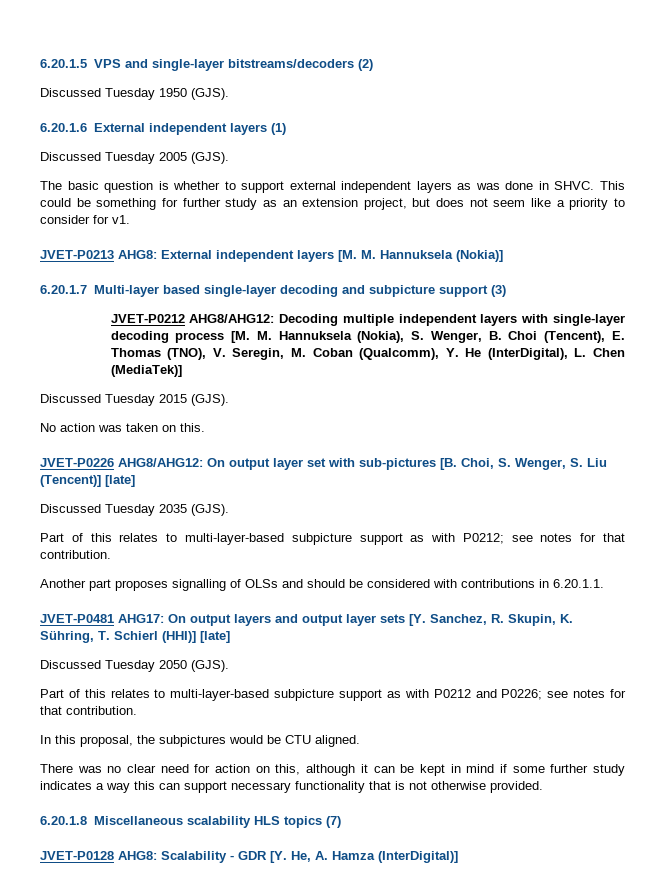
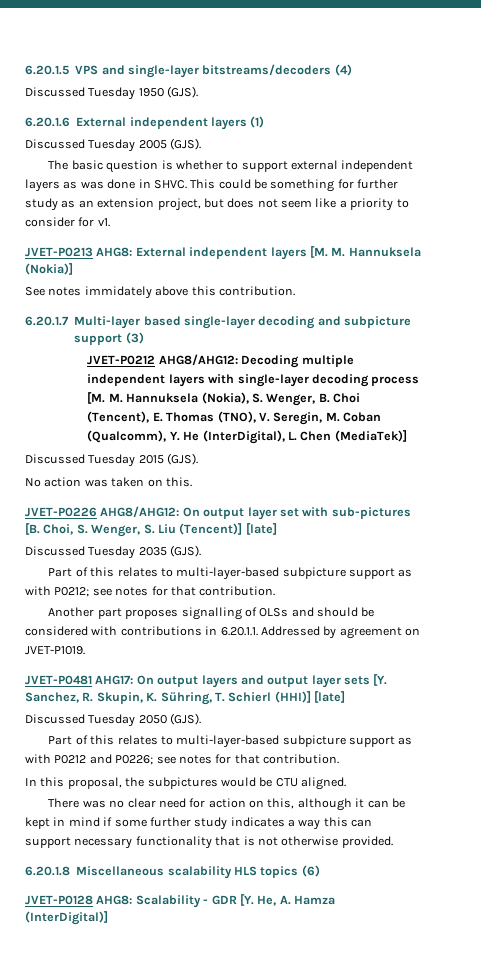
- 6.20.1.5 VPS and single-layer bitstreams/decoders (2)
+ 6.20.1.5 VPS and single-layer bitstreams/decoders (4)
+ See notes immidately above this contribution.
- Another part proposes signalling of OLSs and should be considered with contributions in 6.20.1.1.
+ Another part proposes signalling of OLSs and should be considered with contributions in 6.20.1.1. Addressed by agreement on JVET-P1019.
- 6.20.1.8 Miscellaneous scalability HLS topics (7)
+ 6.20.1.8 Miscellaneous scalability HLS topics (6)

